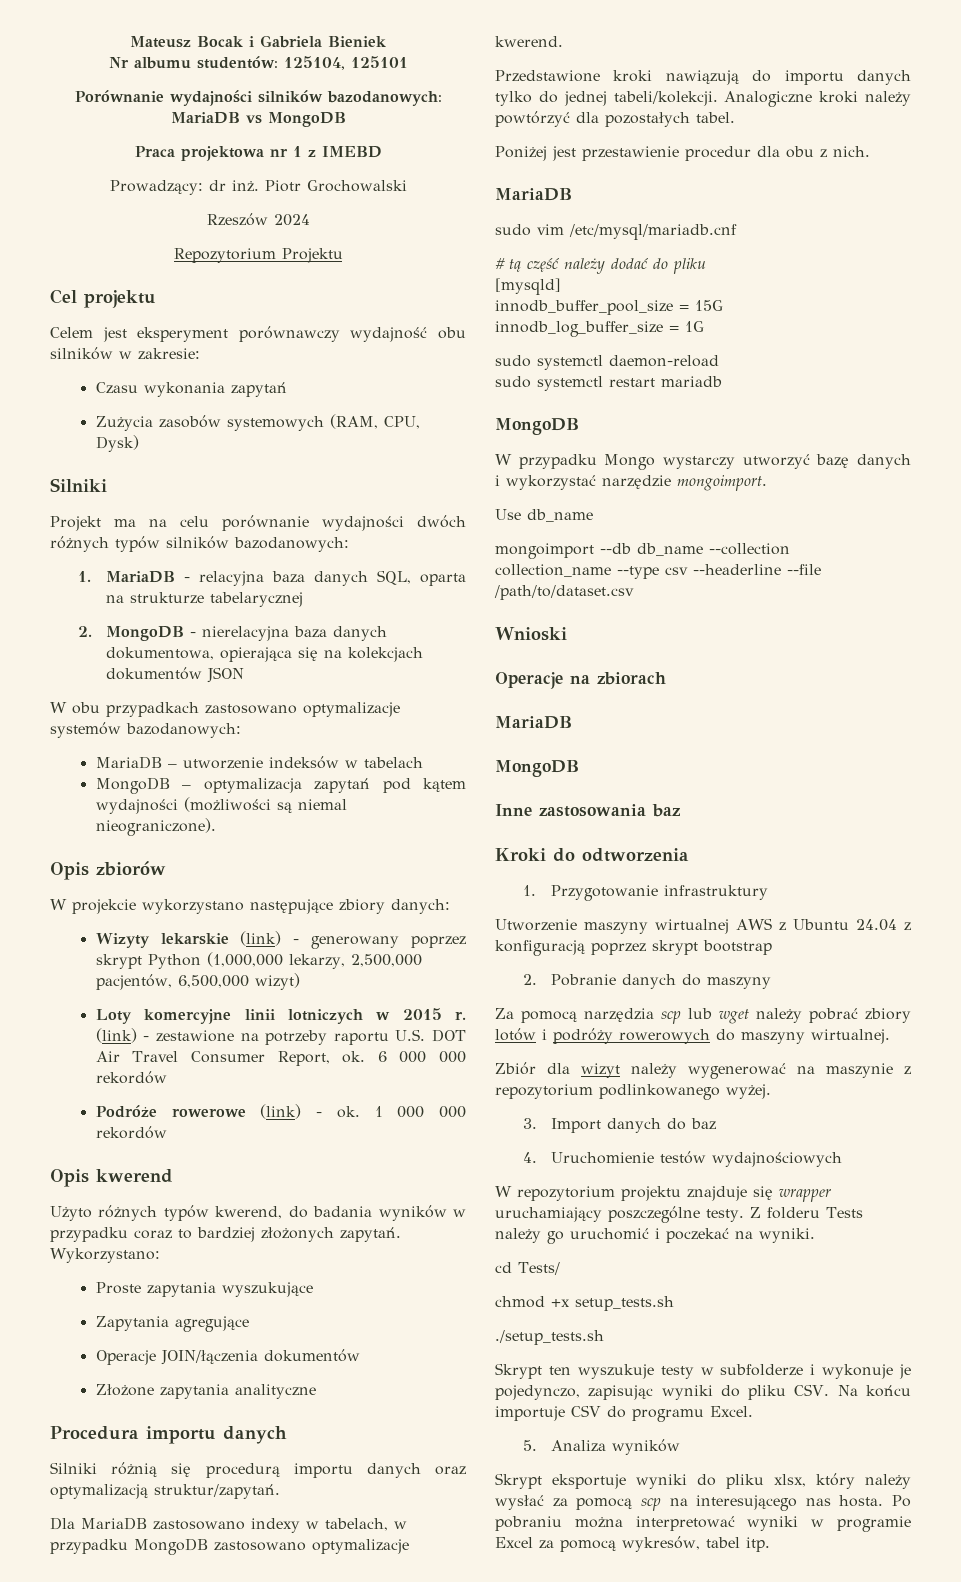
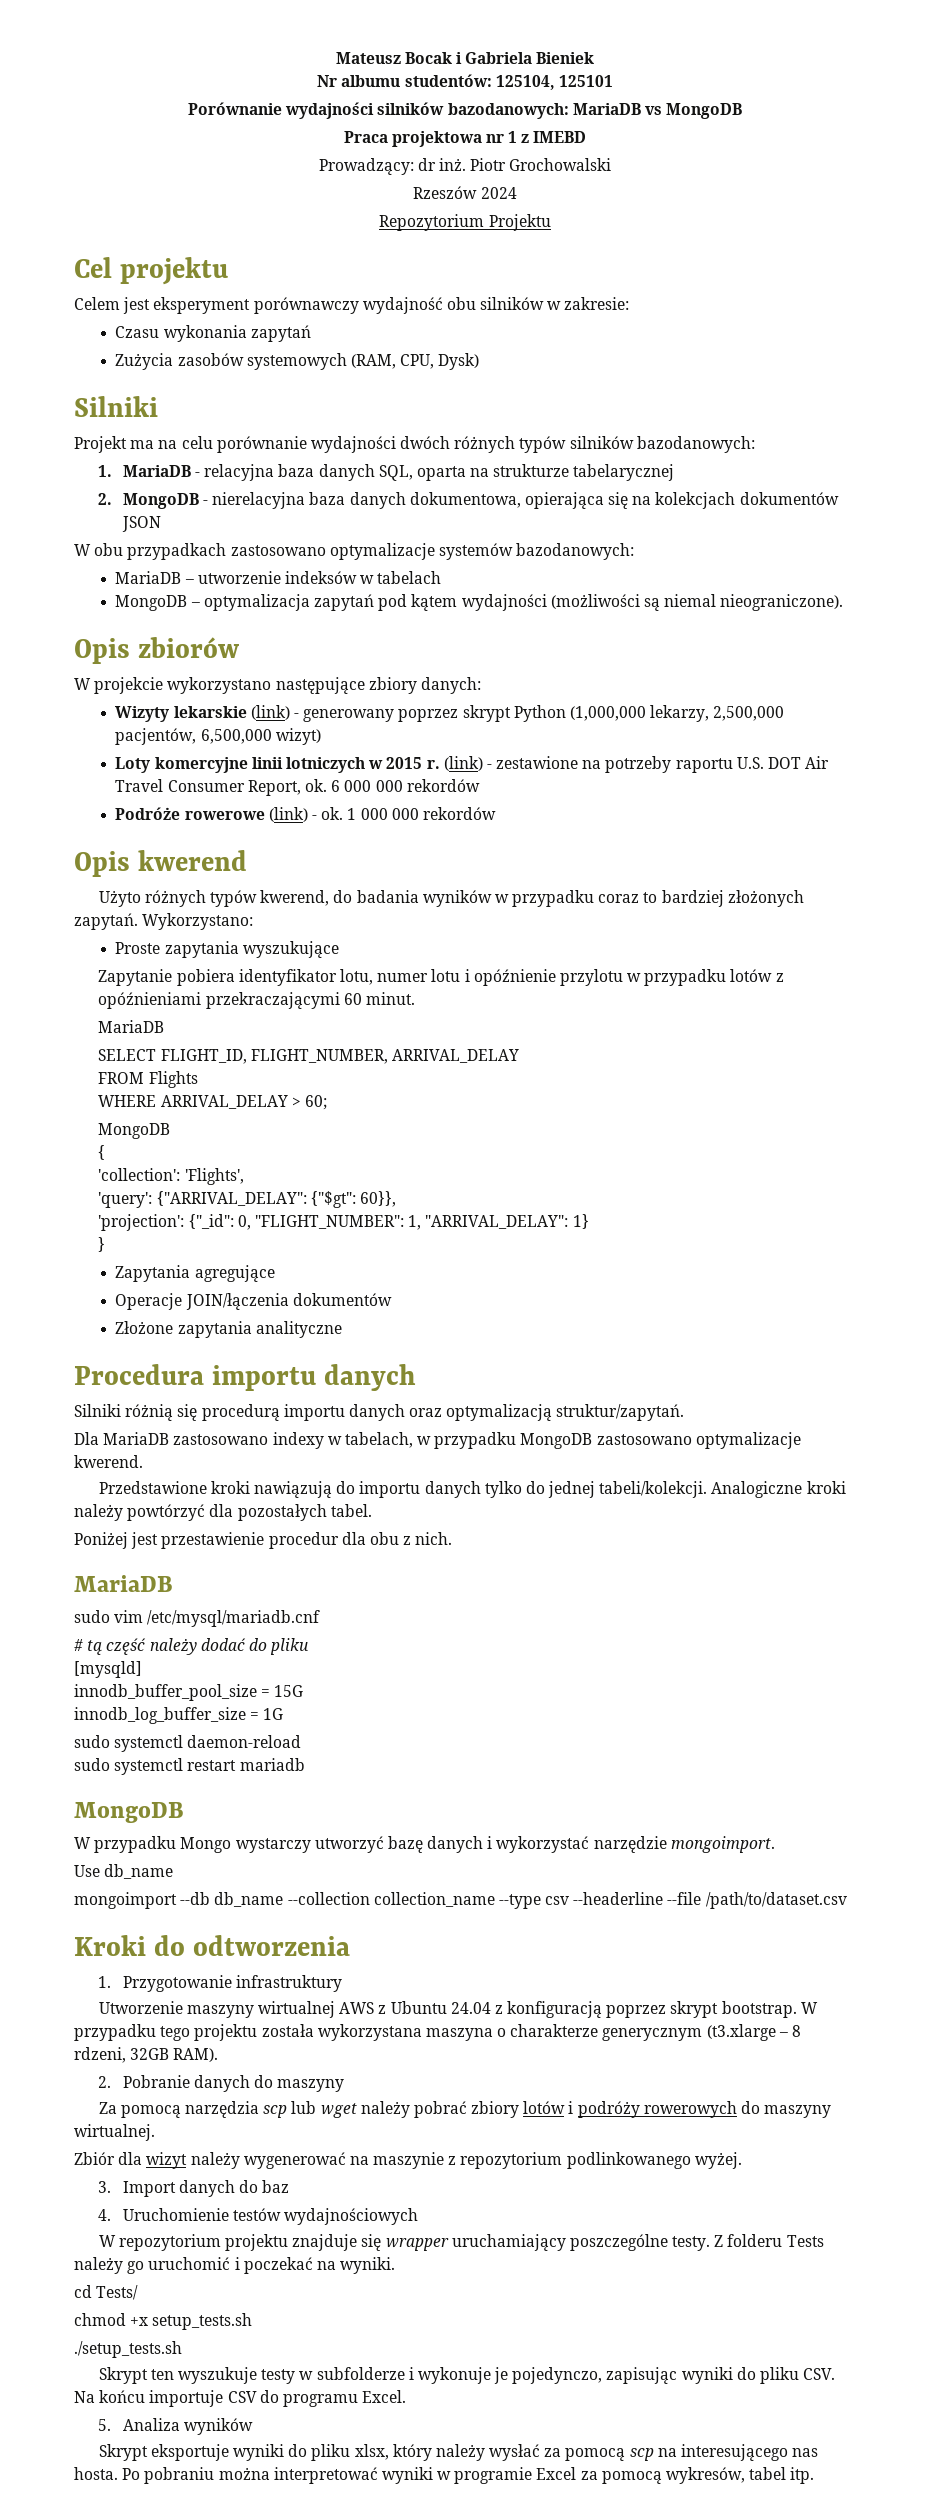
+ Zapytanie pobiera identyfikator lotu, numer lotu i opóźnienie przylotu w przypadku lotów z opóźnieniami przekraczającymi 60 minut.
+ MariaDB
+ SELECT FLIGHT_ID, FLIGHT_NUMBER, ARRIVAL_DELAY
+ FROM Flights
+ WHERE ARRIVAL_DELAY > 60;
+ MongoDB
+ {
+ 'collection': 'Flights',
+ 'query': {"ARRIVAL_DELAY": {"$gt": 60}},
+ 'projection': {"_id": 0, "FLIGHT_NUMBER": 1, "ARRIVAL_DELAY": 1}
+ }
- Wnioski
- Operacje na zbiorach
- MariaDB
- MongoDB
- Inne zastosowania baz
- Utworzenie maszyny wirtualnej AWS z Ubuntu 24.04 z konfiguracją poprzez skrypt bootstrap
+ Utworzenie maszyny wirtualnej AWS z Ubuntu 24.04 z konfiguracją poprzez skrypt bootstrap. W przypadku tego projektu została wykorzystana maszyna o charakterze generycznym (t3.xlarge – 8 rdzeni, 32GB RAM).

